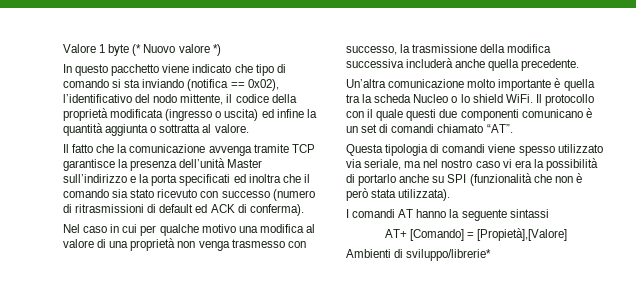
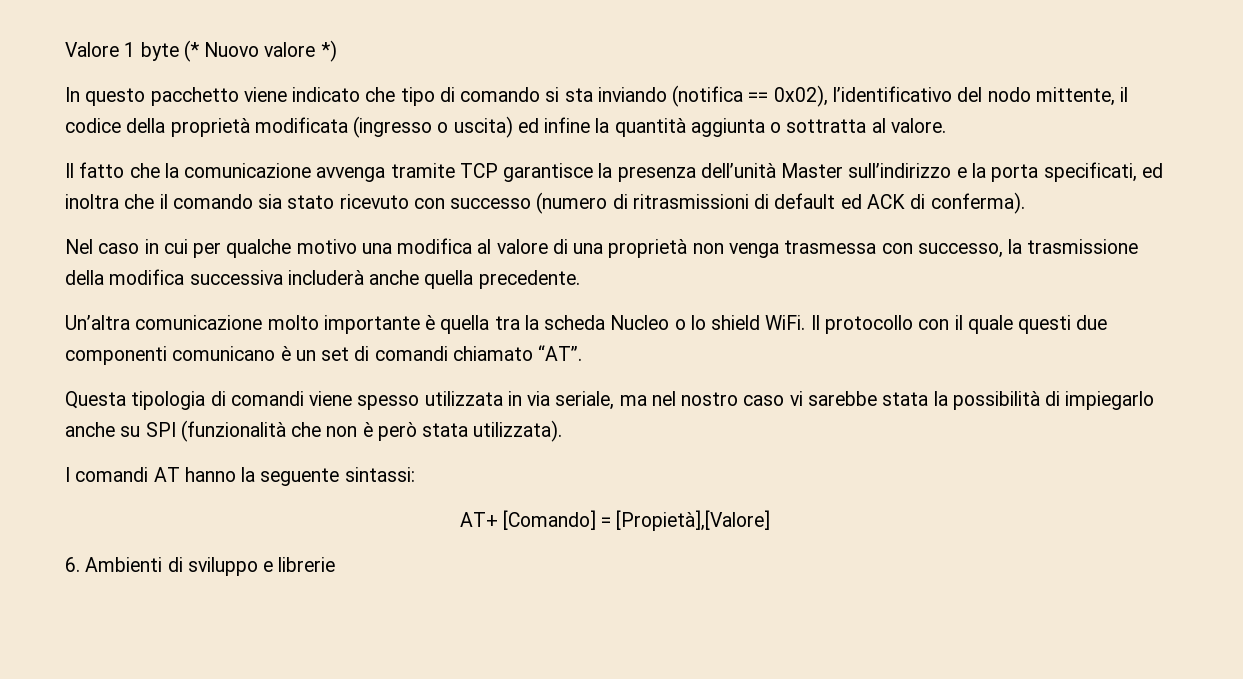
- Il fatto che la comunicazione avvenga tramite TCP garantisce la presenza dell’unità Master sull’indirizzo e la porta specificati ed inoltra che il comando sia stato ricevuto con successo (numero di ritrasmissioni di default ed ACK di conferma).
+ Il fatto che la comunicazione avvenga tramite TCP garantisce la presenza dell’unità Master sull’indirizzo e la porta specificati, ed inoltra che il comando sia stato ricevuto con successo (numero di ritrasmissioni di default ed ACK di conferma).
- Nel caso in cui per qualche motivo una modifica al valore di una proprietà non venga trasmesso con successo, la trasmissione della modifica successiva includerà anche quella precedente.
+ Nel caso in cui per qualche motivo una modifica al valore di una proprietà non venga trasmessa con successo, la trasmissione della modifica successiva includerà anche quella precedente.
- Questa tipologia di comandi viene spesso utilizzato via seriale, ma nel nostro caso vi era la possibilità di portarlo anche su SPI (funzionalità che non è però stata utilizzata).
+ Questa tipologia di comandi viene spesso utilizzata in via seriale, ma nel nostro caso vi sarebbe stata la possibilità di impiegarlo anche su SPI (funzionalità che non è però stata utilizzata).
- I comandi AT hanno la seguente sintassi
+ I comandi AT hanno la seguente sintassi:
- Ambienti di sviluppo/librerie*
+ 6. Ambienti di sviluppo e librerie

